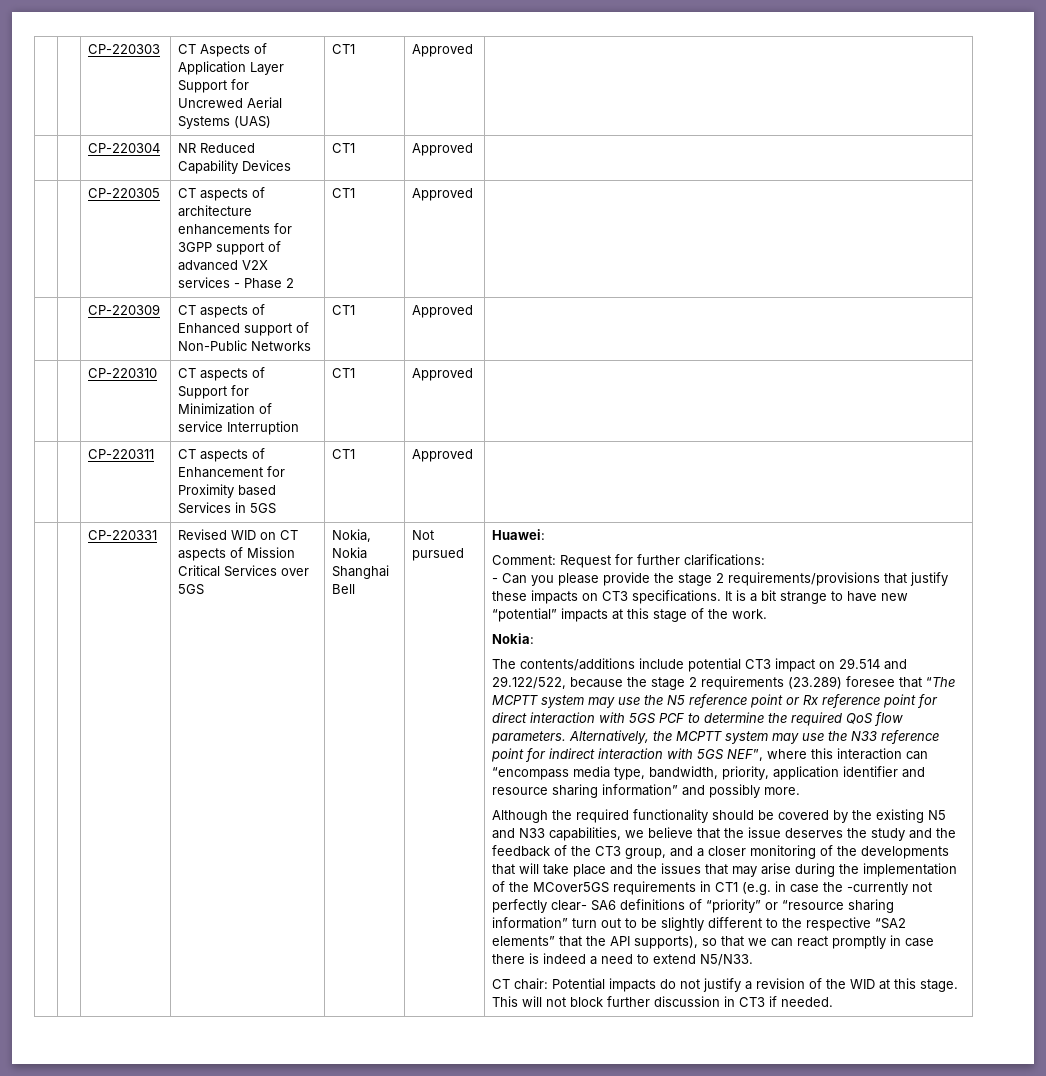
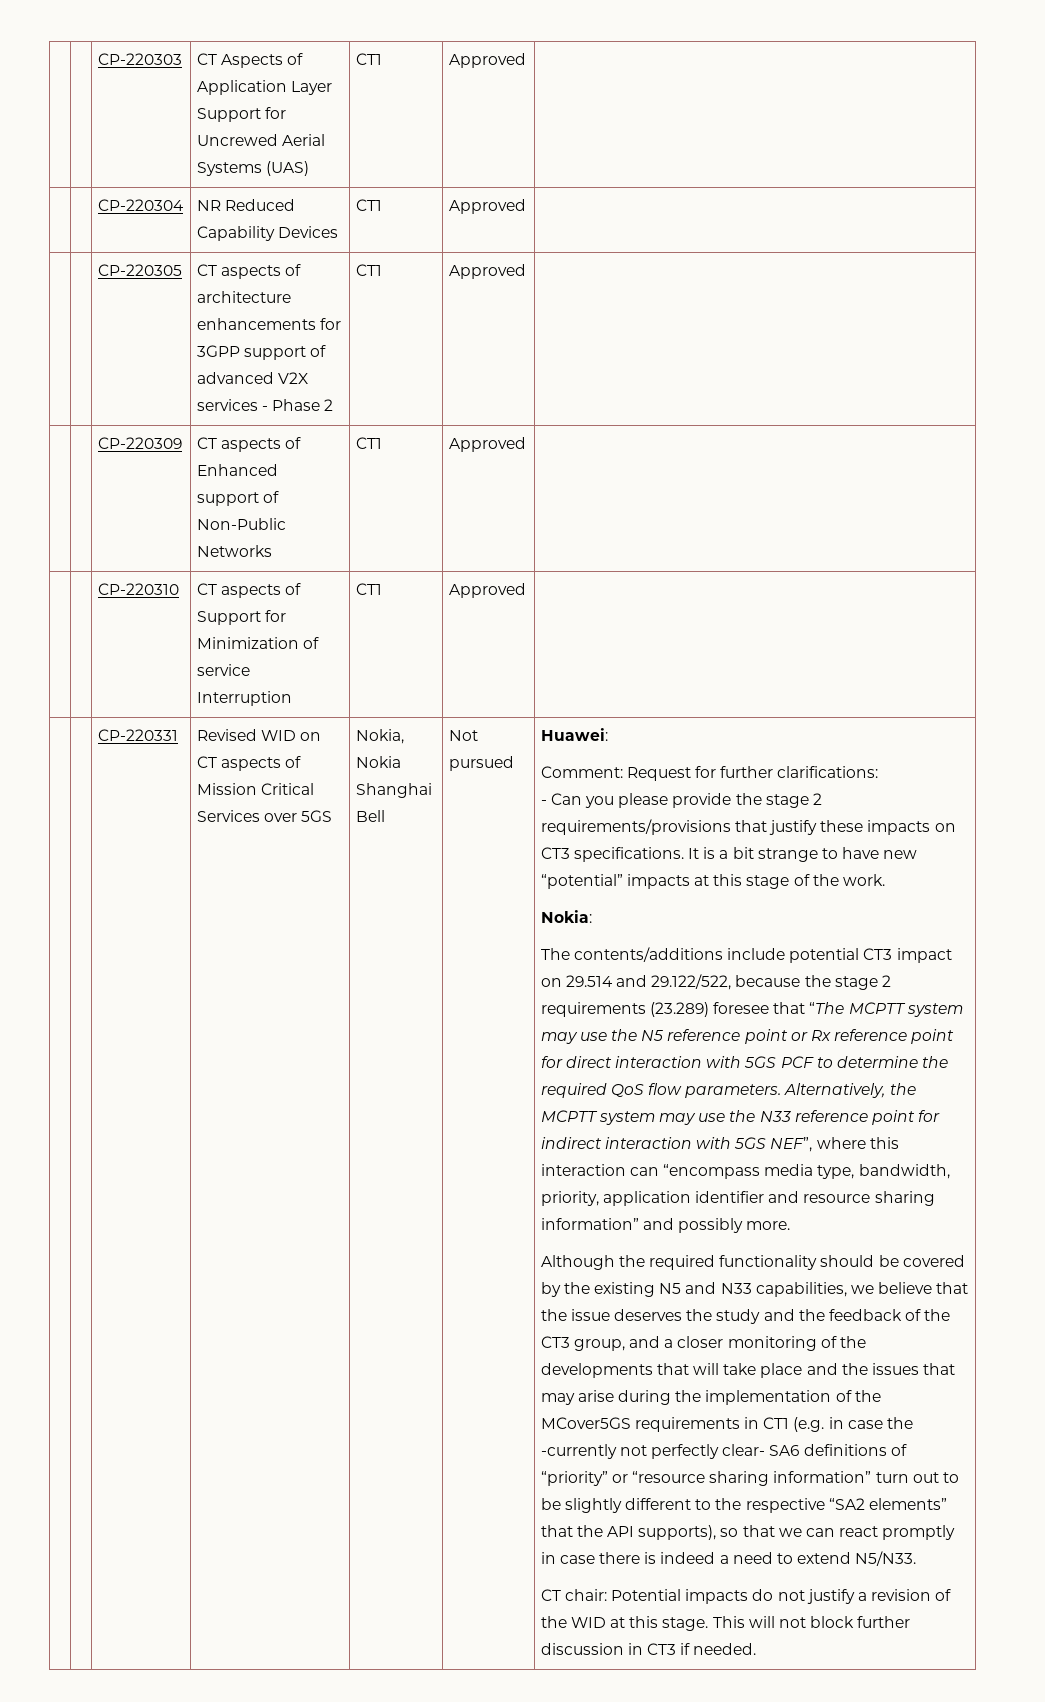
- | | CP-220311 | CT aspects of Enhancement for Proximity based Services in 5GS | CT1 | Approved |

